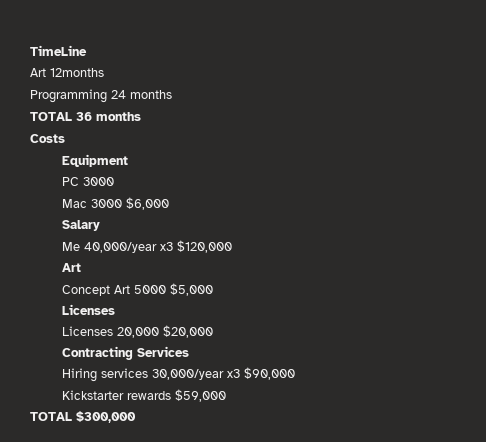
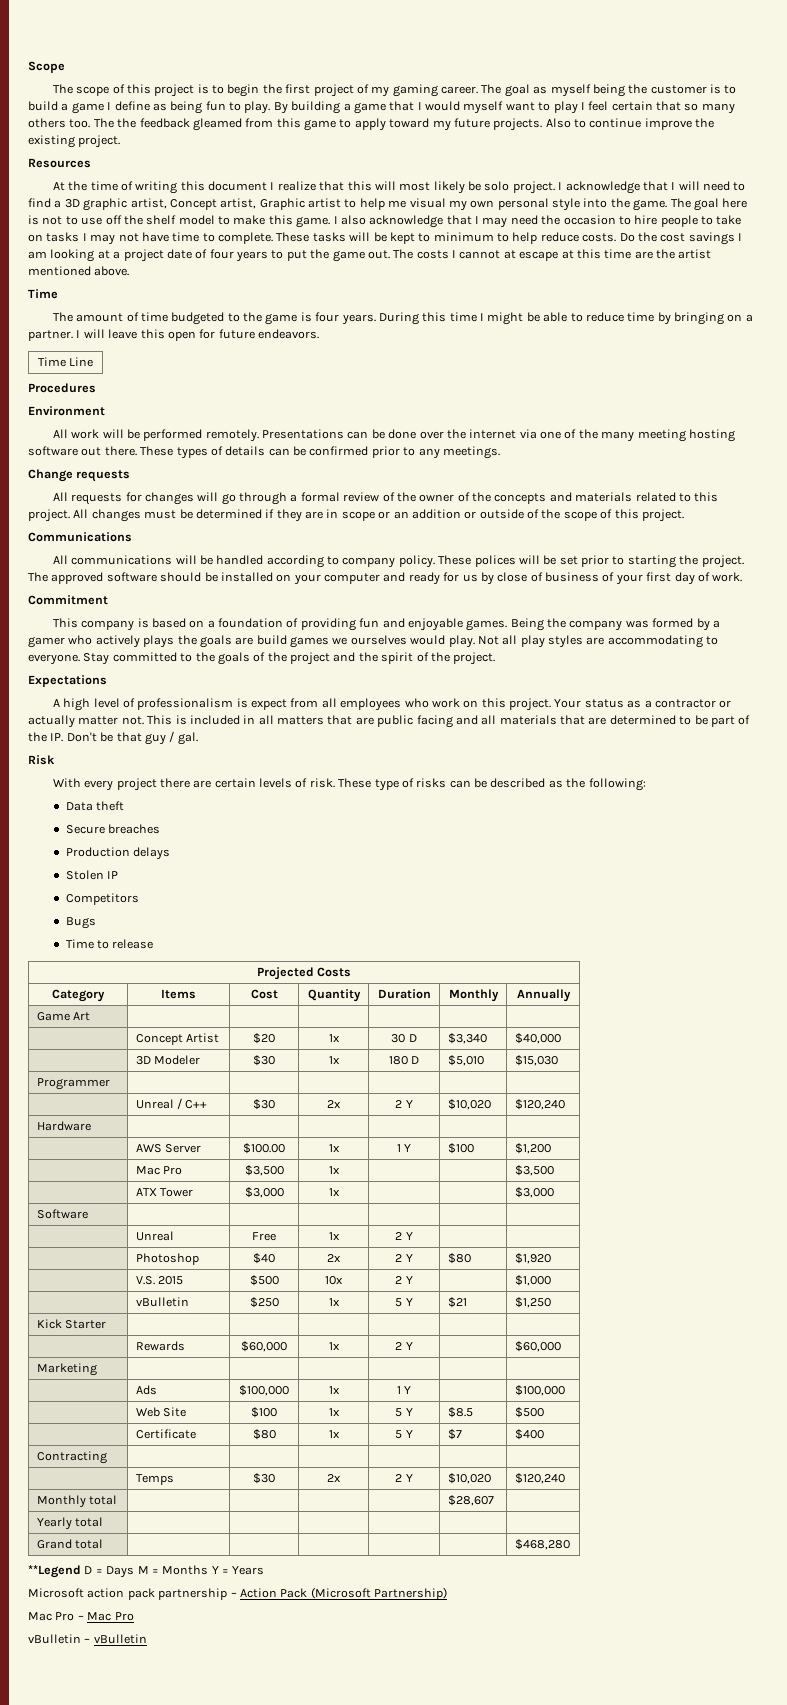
- TimeLine
- Art 12months
- Programming 24 months
- TOTAL 36 months
- Costs
- Equipment
- PC 3000
- Mac 3000 $6,000
- Salary
- Me 40,000/year x3 $120,000
- Art
- Concept Art 5000 $5,000
- Licenses
- Licenses 20,000 $20,000
- Contracting Services
- Hiring services 30,000/year x3 $90,000
- Kickstarter rewards $59,000
- TOTAL $300,000
+ Scope
+ The scope of this project is to begin the first project of my gaming career. The goal as myself being the customer is to build a game I define as being fun to play. By building a game that I would myself want to play I feel certain that so many others too. The the feedback gleamed from this game to apply toward my future projects. Also to continue improve the existing project.
+ Resources
+ At the time of writing this document I realize that this will most likely be solo project. I acknowledge that I will need to find a 3D graphic artist, Concept artist, Graphic artist to help me visual my own personal style into the game. The goal here is not to use off the shelf model to make this game. I also acknowledge that I may need the occasion to hire people to take on tasks I may not have time to complete. These tasks will be kept to minimum to help reduce costs. Do the cost savings I am looking at a project date of four years to put the game out. The costs I cannot at escape at this time are the artist mentioned above.
+ Time
+ The amount of time budgeted to the game is four years. During this time I might be able to reduce time by bringing on a partner. I will leave this open for future endeavors.
+ Time Line
+ Procedures
+ Environment
+ All work will be performed remotely. Presentations can be done over the internet via one of the many meeting hosting software out there. These types of details can be confirmed prior to any meetings.
+ Change requests
+ All requests for changes will go through a formal review of the owner of the concepts and materials related to this project. All changes must be determined if they are in scope or an addition or outside of the scope of this project.
+ Communications
+ All communications will be handled according to company policy. These polices will be set prior to starting the project. The approved software should be installed on your computer and ready for us by close of business of your first day of work.
+ Commitment
+ This company is based on a foundation of providing fun and enjoyable games. Being the company was formed by a gamer who actively plays the goals are build games we ourselves would play. Not all play styles are accommodating to everyone. Stay committed to the goals of the project and the spirit of the project.
+ Expectations
+ A high level of professionalism is expect from all employees who work on this project. Your status as a contractor or actually matter not. This is included in all matters that are public facing and all materials that are determined to be part of the IP. Don't be that guy / gal.
+ Risk
+ With every project there are certain levels of risk. These type of risks can be described as the following:
+ Data theft
+ Secure breaches
+ Production delays
+ Stolen IP
+ Competitors
+ Bugs
+ Time to release
+ Projected Costs
+ Category | Items | Cost | Quantity | Duration | Monthly | Annually
+ Game Art | | | | | |
+ | Concept Artist | $20 | 1x | 30 D | $3,340 | $40,000
+ | 3D Modeler | $30 | 1x | 180 D | $5,010 | $15,030
+ Programmer | | | | | |
+ | Unreal / C++ | $30 | 2x | 2 Y | $10,020 | $120,240
+ Hardware | | | | | |
+ | AWS Server | $100.00 | 1x | 1 Y | $100 | $1,200
+ | Mac Pro | $3,500 | 1x | | | $3,500
+ | ATX Tower | $3,000 | 1x | | | $3,000
+ Software | | | | | |
+ | Unreal | Free | 1x | 2 Y | |
+ | Photoshop | $40 | 2x | 2 Y | $80 | $1,920
+ | V.S. 2015 | $500 | 10x | 2 Y | | $1,000
+ | vBulletin | $250 | 1x | 5 Y | $21 | $1,250
+ Kick Starter | | | | | |
+ | Rewards | $60,000 | 1x | 2 Y | | $60,000
+ Marketing | | | | | |
+ | Ads | $100,000 | 1x | 1 Y | | $100,000
+ | Web Site | $100 | 1x | 5 Y | $8.5 | $500
+ | Certificate | $80 | 1x | 5 Y | $7 | $400
+ Contracting | | | | | |
+ | Temps | $30 | 2x | 2 Y | $10,020 | $120,240
+ Monthly total | | | | | $28,607 |
+ Yearly total | | | | | |
+ Grand total | | | | | | $468,280
+ **Legend D = Days M = Months Y = Years
+ Microsoft action pack partnership – Action Pack (Microsoft Partnership)
+ Mac Pro – Mac Pro
+ vBulletin – vBulletin

